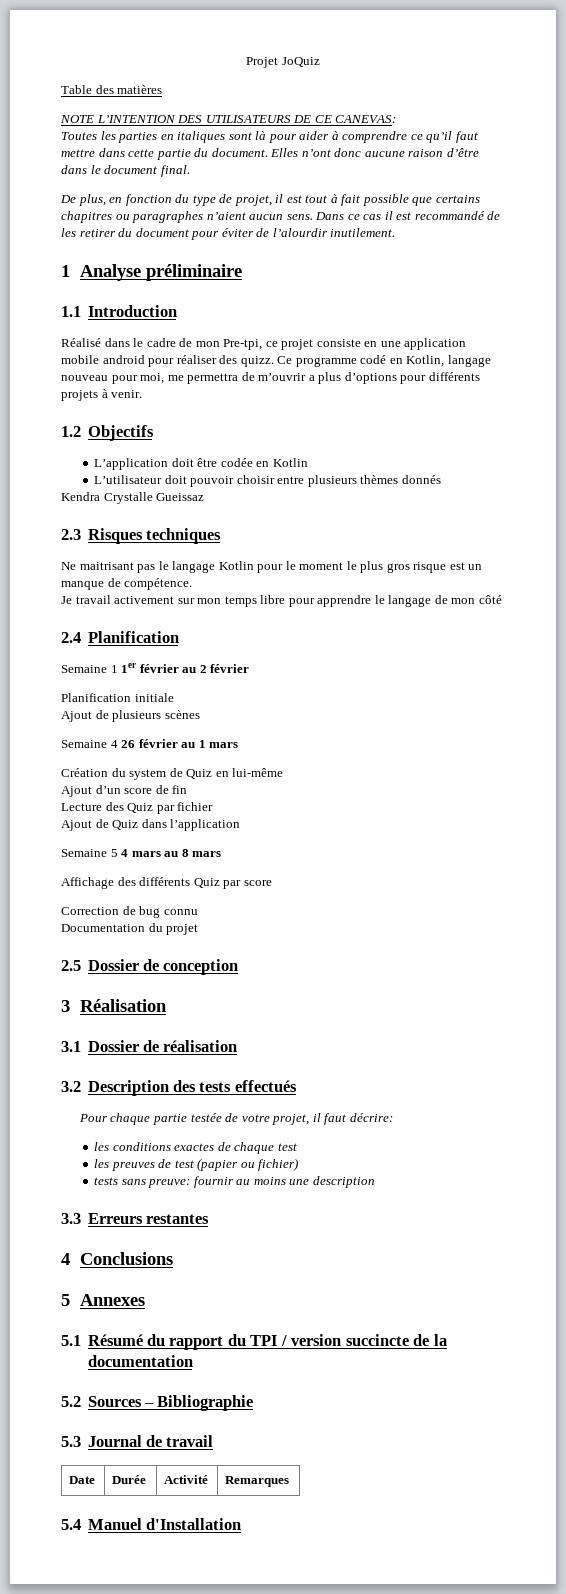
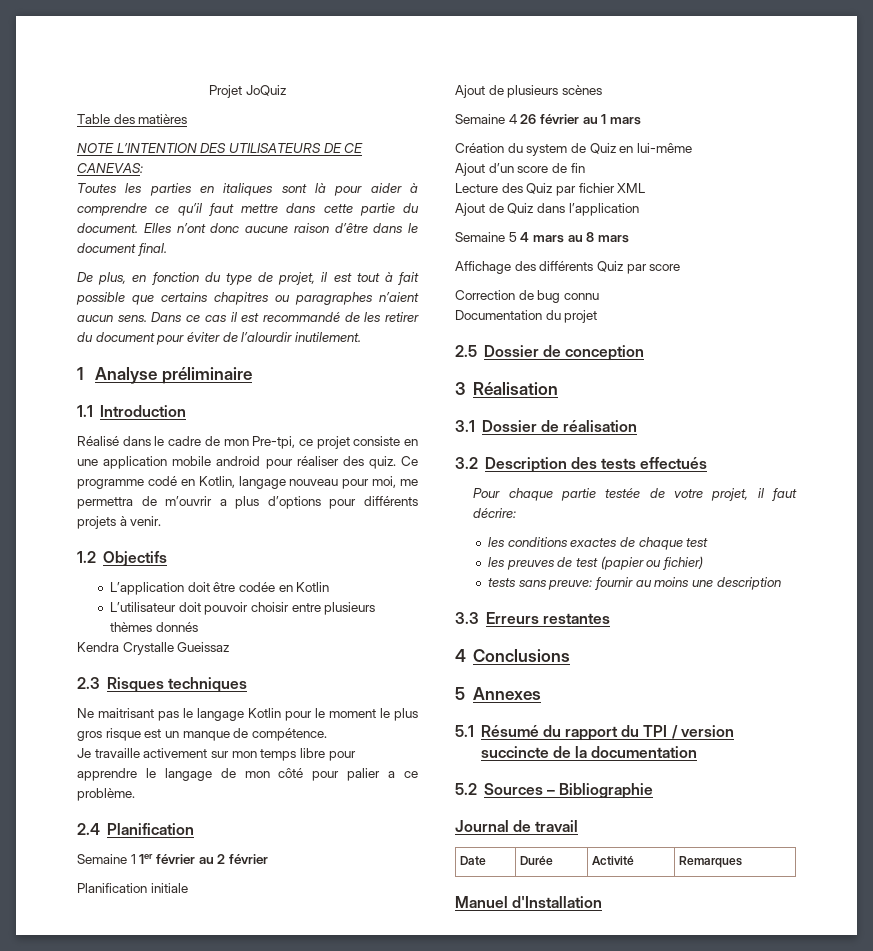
- Réalisé dans le cadre de mon Pre-tpi, ce projet consiste en une application mobile android pour réaliser des quizz.
+ Réalisé dans le cadre de mon Pre-tpi, ce projet consiste en une application mobile android pour réaliser des quiz.
- Je travail activement sur mon temps libre pour apprendre le langage de mon côté
+ Je travaille activement sur mon temps libre pour apprendre le langage de mon côté pour palier a ce problème.
- Lecture des Quiz par fichier
+ Lecture des Quiz par fichier XML
- 5.3 Journal de travail
+ Journal de travail
- 5.4 Manuel d'Installation
+ Manuel d'Installation

